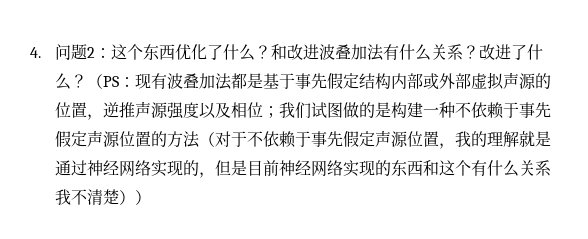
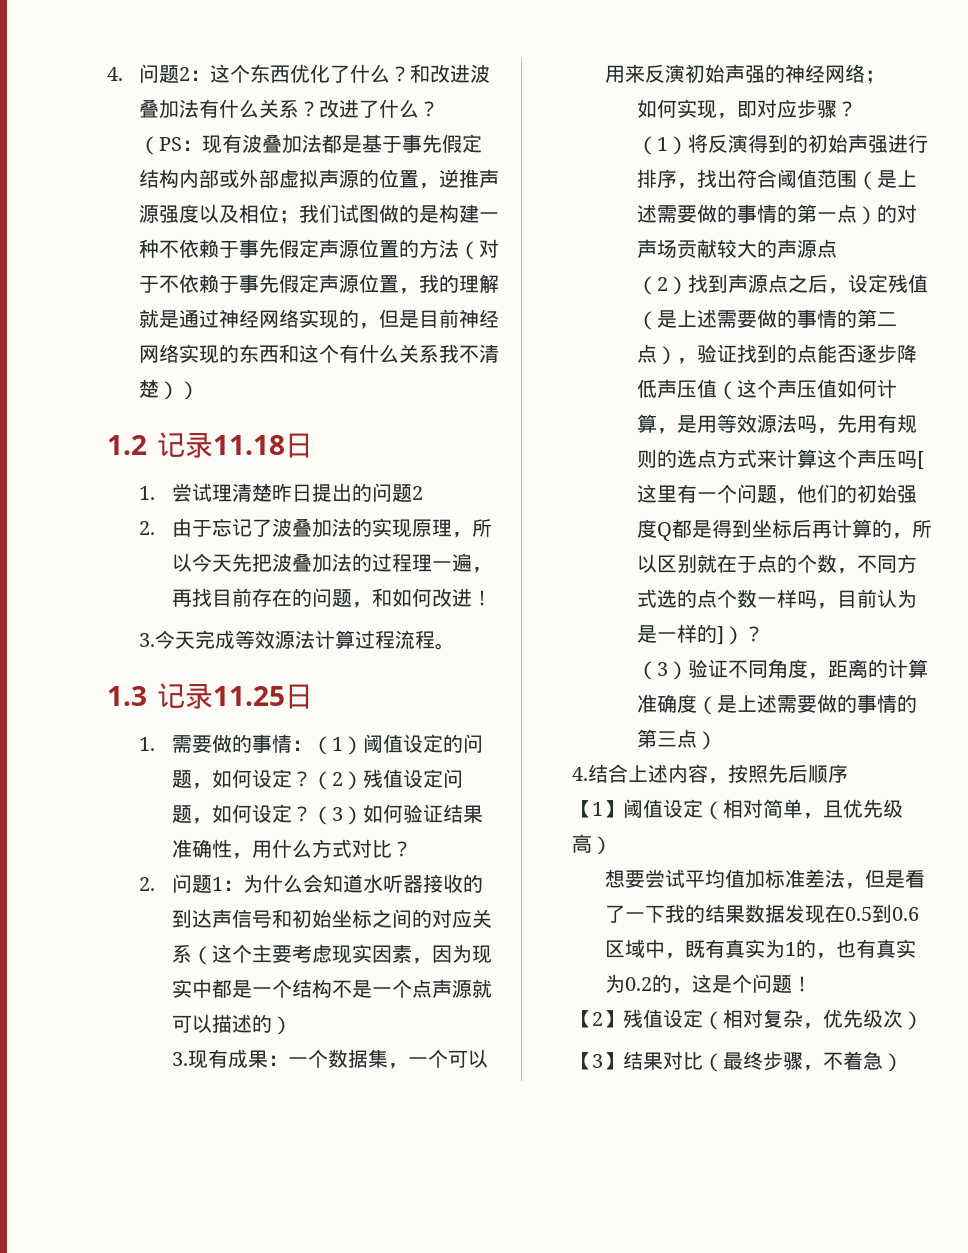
+ 1.2记录11.18日
+ 1.尝试理清楚昨日提出的问题2
+ 2.由于忘记了波叠加法的实现原理，所以今天先把波叠加法的过程理一遍，再找目前存在的问题，和如何改进！
+ 3.今天完成等效源法计算过程流程。
+ 1.3记录11.25日
+ 1.需要做的事情：（1）阈值设定的问题，如何设定？（2）残值设定问题，如何设定？（3）如何验证结果准确性，用什么方式对比？
+ 2.问题1：为什么会知道水听器接收的到达声信号和初始坐标之间的对应关系（这个主要考虑现实因素，因为现实中都是一个结构不是一个点声源就可以描述的）
+ 3.现有成果：一个数据集，一个可以用来反演初始声强的神经网络；
+ 如何实现，即对应步骤？
+ （1）将反演得到的初始声强进行排序，找出符合阈值范围（是上述需要做的事情的第一点）的对声场贡献较大的声源点
+ （2）找到声源点之后，设定残值（是上述需要做的事情的第二点），验证找到的点能否逐步降低声压值（这个声压值如何计算，是用等效源法吗，先用有规则的选点方式来计算这个声压吗[这里有一个问题，他们的初始强度Q都是得到坐标后再计算的，所以区别就在于点的个数，不同方式选的点个数一样吗，目前认为是一样的]）？
+ （3）验证不同角度，距离的计算准确度（是上述需要做的事情的第三点）
+ 4.结合上述内容，按照先后顺序
+ 【1】阈值设定（相对简单，且优先级高）
+ 想要尝试平均值加标准差法，但是看了一下我的结果数据发现在0.5到0.6区域中，既有真实为1的，也有真实为0.2的，这是个问题！
+ 【2】残值设定（相对复杂，优先级次）
+ 【3】结果对比（最终步骤，不着急）

